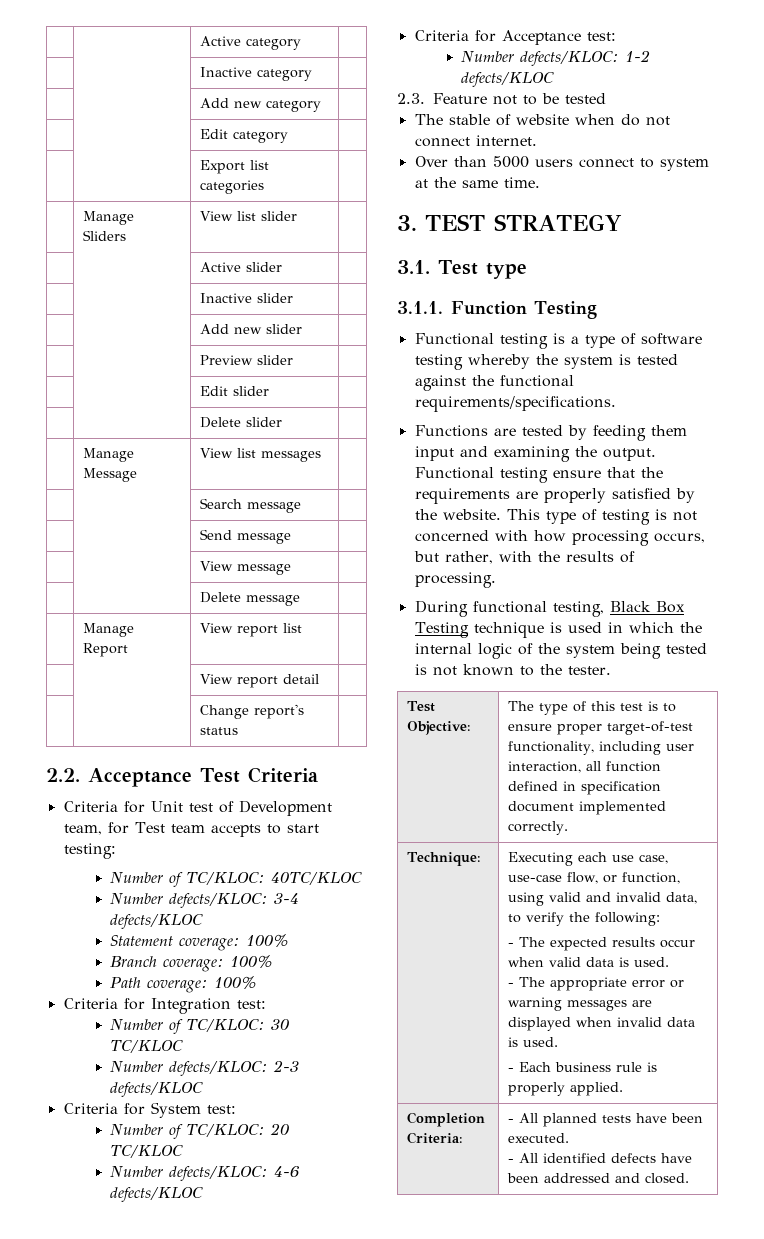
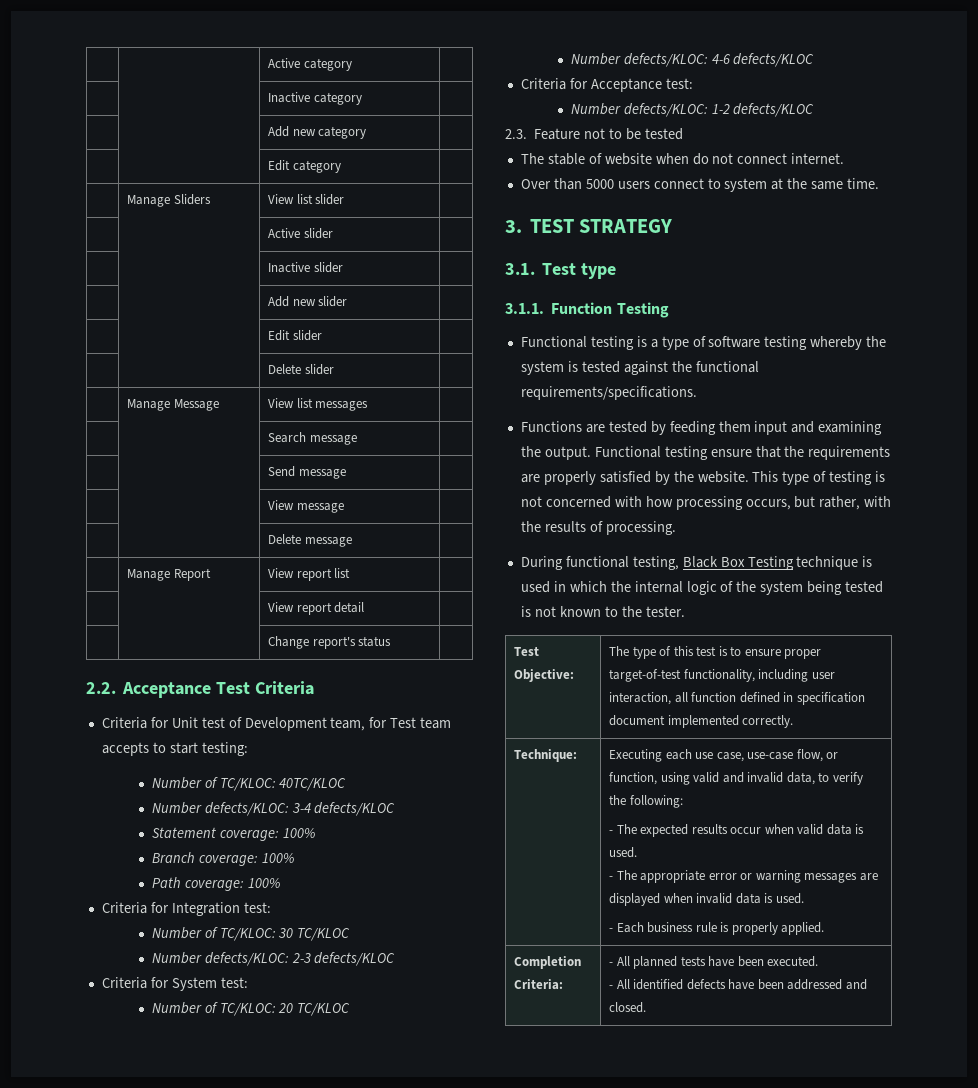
- | | Export list categories |
- | | Preview slider |

